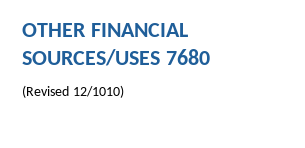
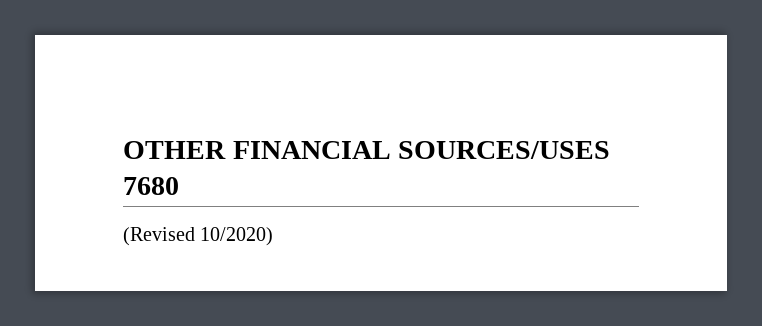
- (Revised 12/1010)
+ (Revised 10/2020)

